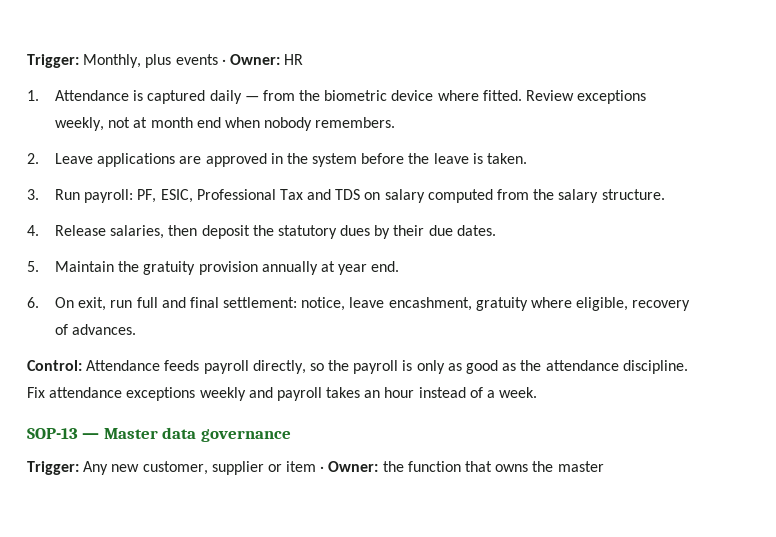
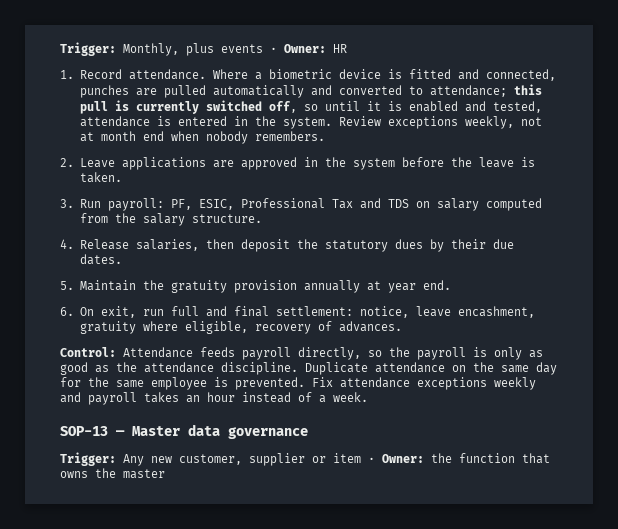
- 1. Attendance is captured daily — from the biometric device where fitted.
+ 1. Record attendance. Where a biometric device is fitted and connected, punches are pulled automatically and converted to attendance; this pull is currently switched off, so until it is enabled and tested, attendance is entered in the system.
+ Duplicate attendance on the same day for the same employee is prevented.

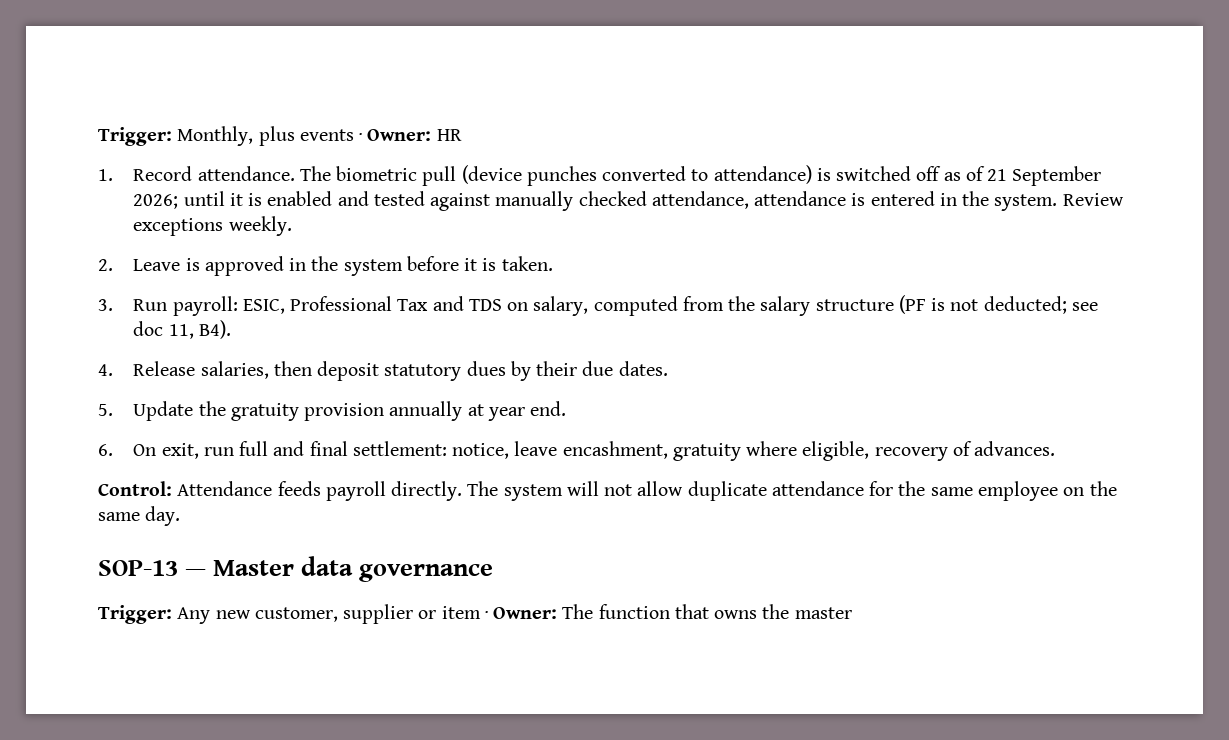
- Where a biometric device is fitted and connected, punches are pulled automatically and converted to attendance; this pull is currently switched off, so until it is enabled and tested, attendance is entered in the system.
+ The biometric pull (device punches converted to attendance) is switched off as of 21 September 2026; until it is enabled and tested against manually checked attendance, attendance is entered in the system.
- Review exceptions weekly, not at month end when nobody remembers.
+ Review exceptions weekly.
- 2. Leave applications are approved in the system before the leave is taken.
+ 2. Leave is approved in the system before it is taken.
- 3. Run payroll: PF, ESIC, Professional Tax and TDS on salary computed from the salary structure.
+ 3. Run payroll: ESIC, Professional Tax and TDS on salary, computed from the salary structure (PF is not deducted; see doc 11, B4).
- 4. Release salaries, then deposit the statutory dues by their due dates.
+ 4. Release salaries, then deposit statutory dues by their due dates.
- 5. Maintain the gratuity provision annually at year end.
+ 5. Update the gratuity provision annually at year end.
- Control: Attendance feeds payroll directly, so the payroll is only as good as the attendance discipline. Duplicate attendance on the same day for the same employee is prevented. Fix attendance exceptions weekly and payroll takes an hour instead of a week.
+ Control: Attendance feeds payroll directly. The system will not allow duplicate attendance for the same employee on the same day.
- Trigger: Any new customer, supplier or item · Owner: the function that owns the master
+ Trigger: Any new customer, supplier or item · Owner: The function that owns the master

